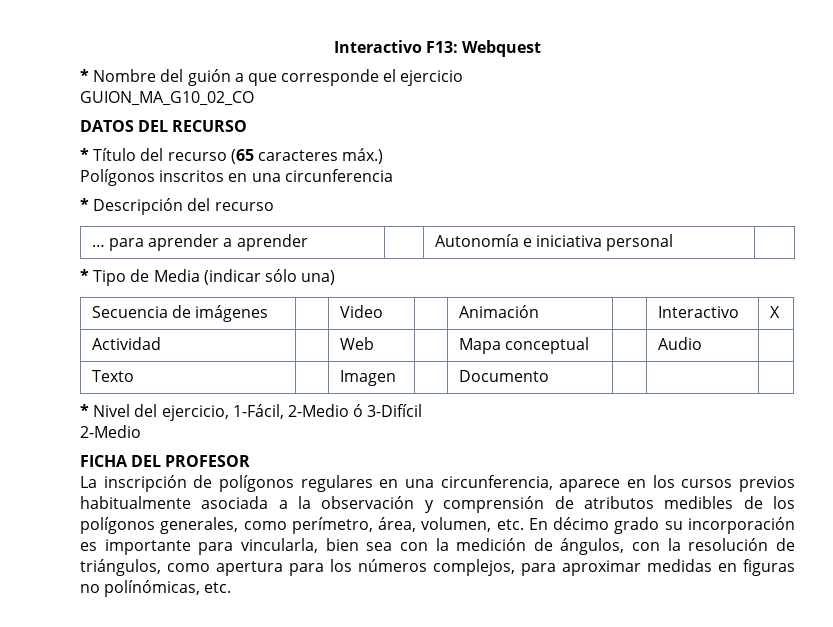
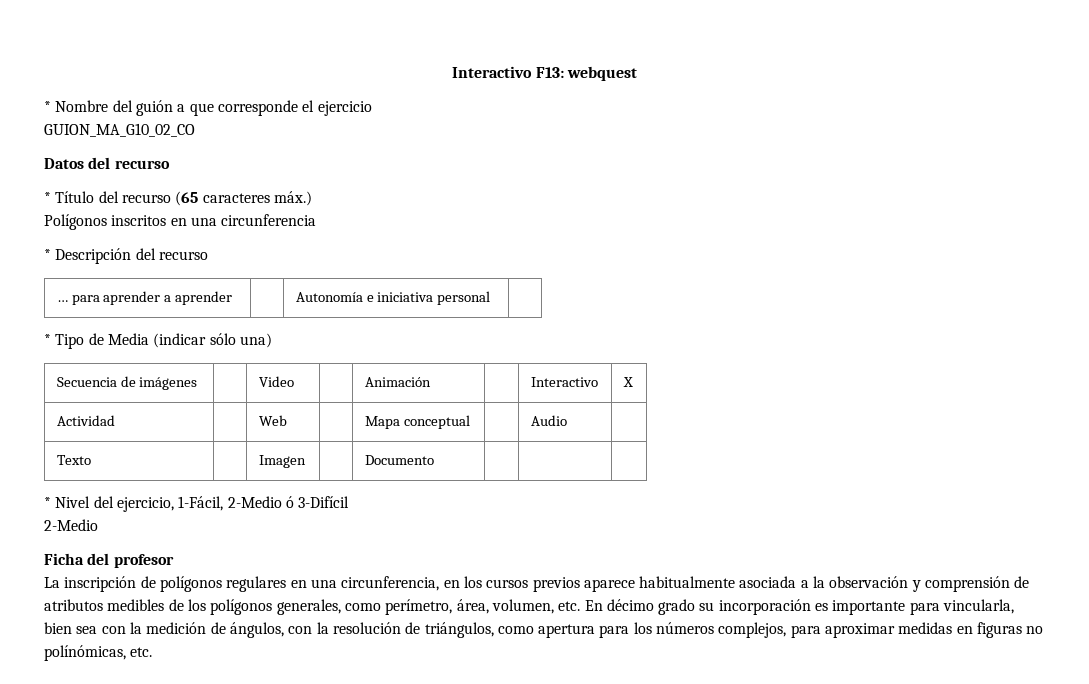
- Interactivo F13: Webquest
+ Interactivo F13: webquest
- DATOS DEL RECURSO
+ Datos del recurso
- FICHA DEL PROFESOR
+ Ficha del profesor
- La inscripción de polígonos regulares en una circunferencia, aparece en los cursos previos habitualmente asociada a la observación y comprensión de atributos medibles de los polígonos generales, como perímetro, área, volumen, etc. En décimo grado su incorporación es importante para vincularla, bien sea con la medición de ángulos, con la resolución de triángulos, como apertura para los números complejos, para aproximar medidas en figuras no polínómicas, etc.
+ La inscripción de polígonos regulares en una circunferencia, en los cursos previos aparece habitualmente asociada a la observación y comprensión de atributos medibles de los polígonos generales, como perímetro, área, volumen, etc. En décimo grado su incorporación es importante para vincularla, bien sea con la medición de ángulos, con la resolución de triángulos, como apertura para los números complejos, para aproximar medidas en figuras no polínómicas, etc.

